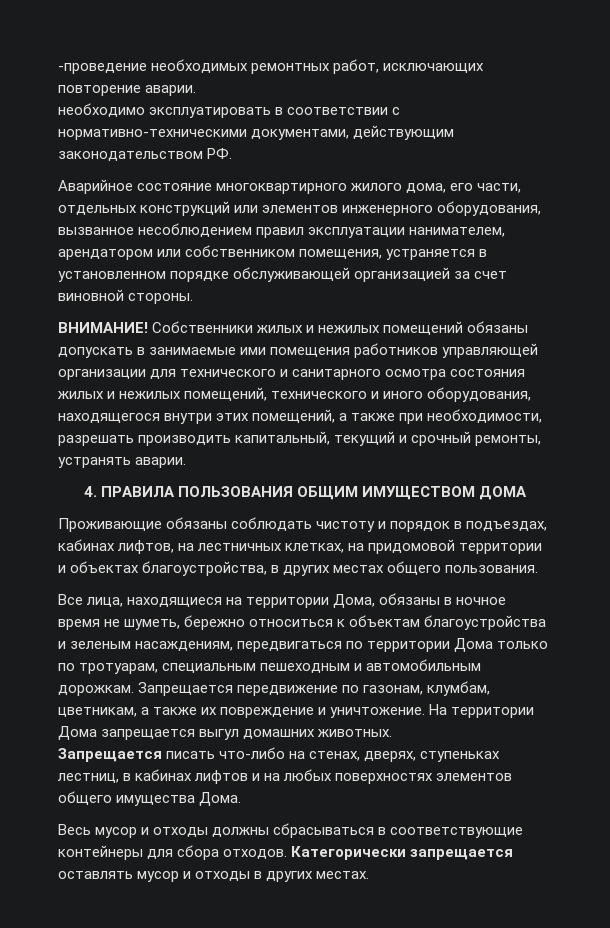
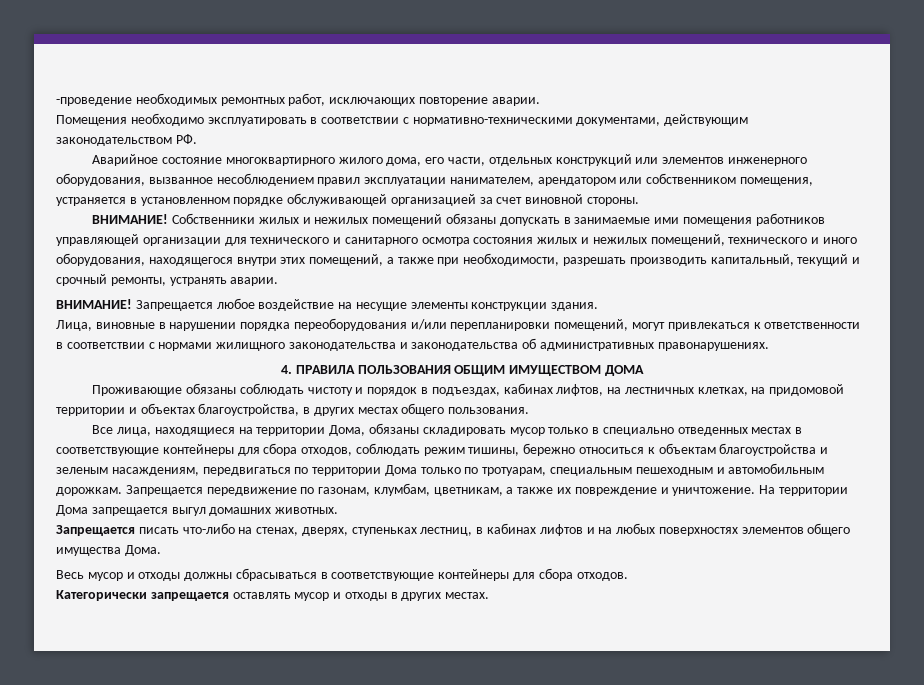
- необходимо эксплуатировать в соответствии с нормативно-техническими документами, действующим законодательством РФ.
+ Помещения необходимо эксплуатировать в соответствии с нормативно-техническими документами, действующим законодательством РФ.
+ ВНИМАНИЕ! Запрещается любое воздействие на несущие элементы конструкции здания.
+ Лица, виновные в нарушении порядка переоборудования и/или перепланировки помещений, могут привлекаться к ответственности в соответствии с нормами жилищного законодательства и законодательства об административных правонарушениях.
- Все лица, находящиеся на территории Дома, обязаны в ночное время не шуметь, бережно относиться к объектам благоустройства и зеленым насаждениям, передвигаться по территории Дома только по тротуарам, специальным пешеходным и автомобильным дорожкам.
+ Все лица, находящиеся на территории Дома, обязаны складировать мусор только в специально отведенных местах в соответствующие контейнеры для сбора отходов, соблюдать режим тишины, бережно относиться к объектам благоустройства и зеленым насаждениям, передвигаться по территории Дома только по тротуарам, специальным пешеходным и автомобильным дорожкам.
- Весь мусор и отходы должны сбрасываться в соответствующие контейнеры для сбора отходов. Категорически запрещается оставлять мусор и отходы в других местах.
+ Весь мусор и отходы должны сбрасываться в соответствующие контейнеры для сбора отходов.
+ Категорически запрещается оставлять мусор и отходы в других местах.

